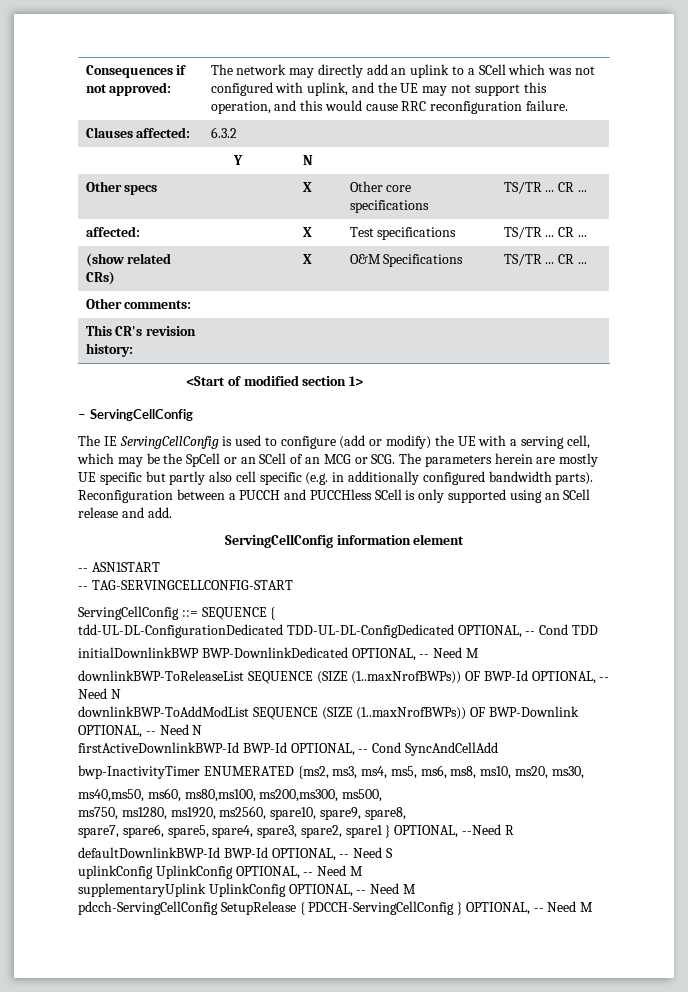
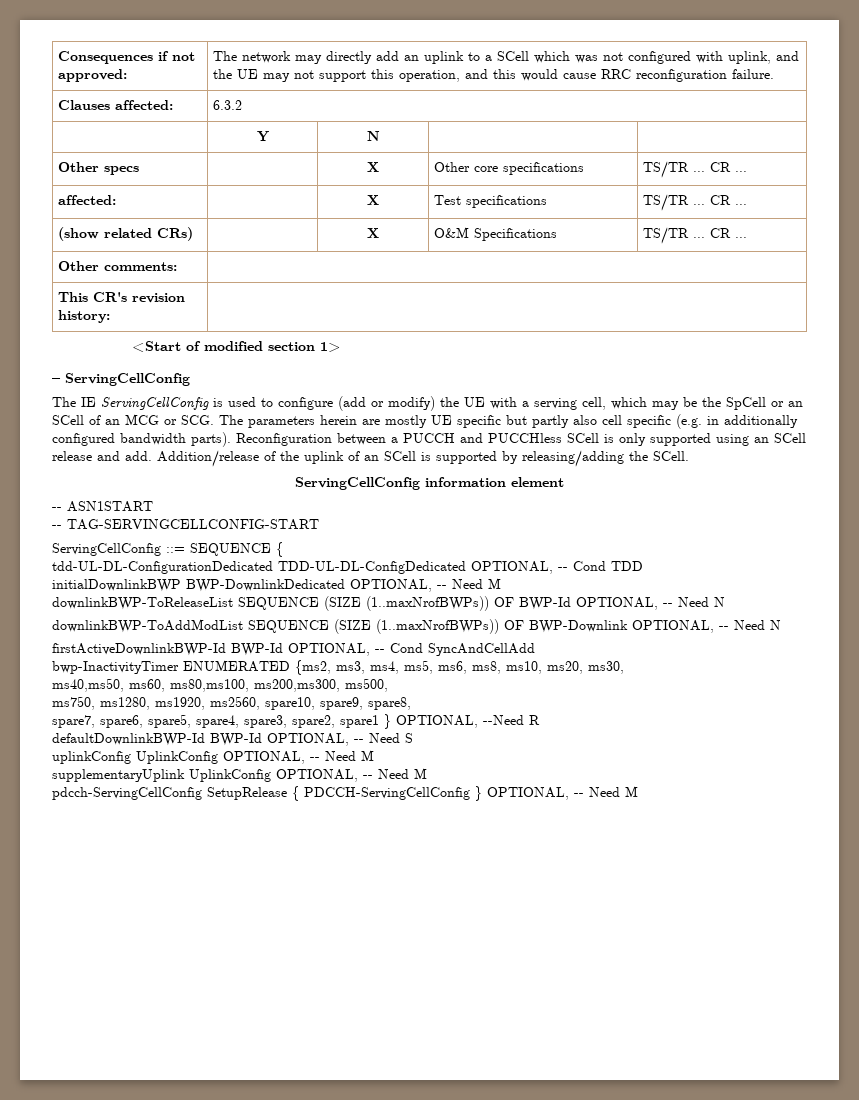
+ Addition/release of the uplink of an SCell is supported by releasing/adding the SCell.

